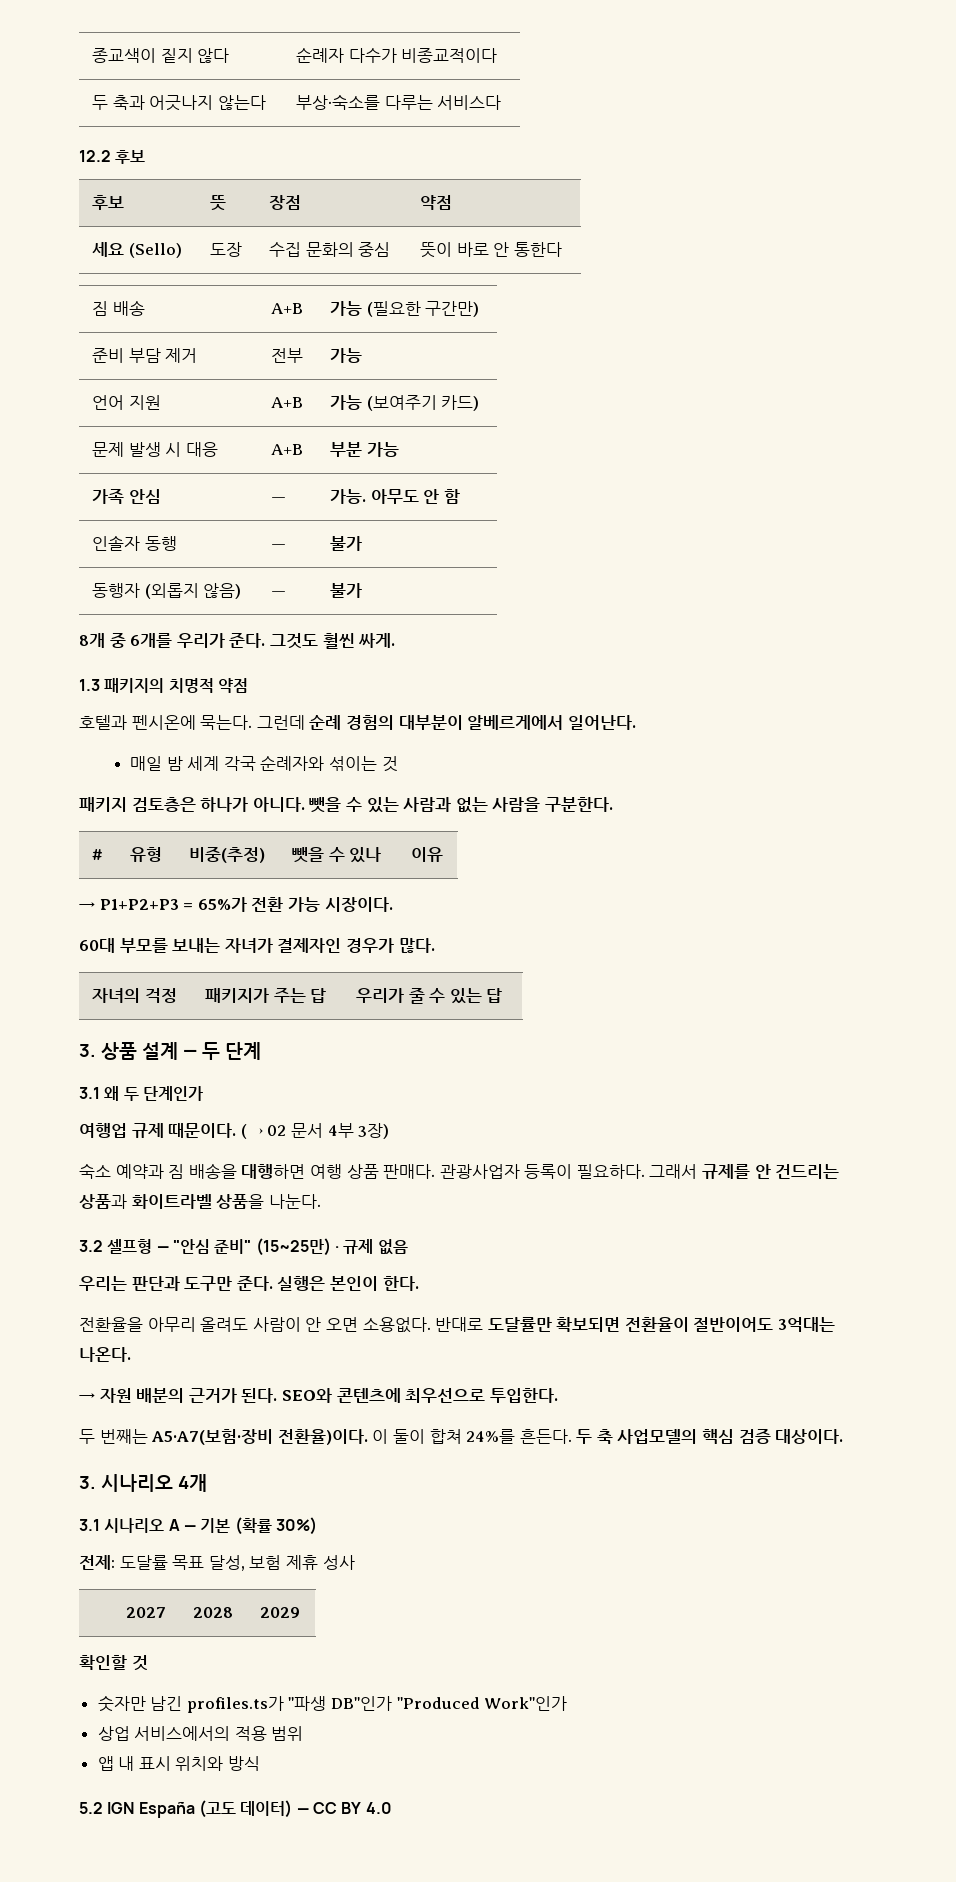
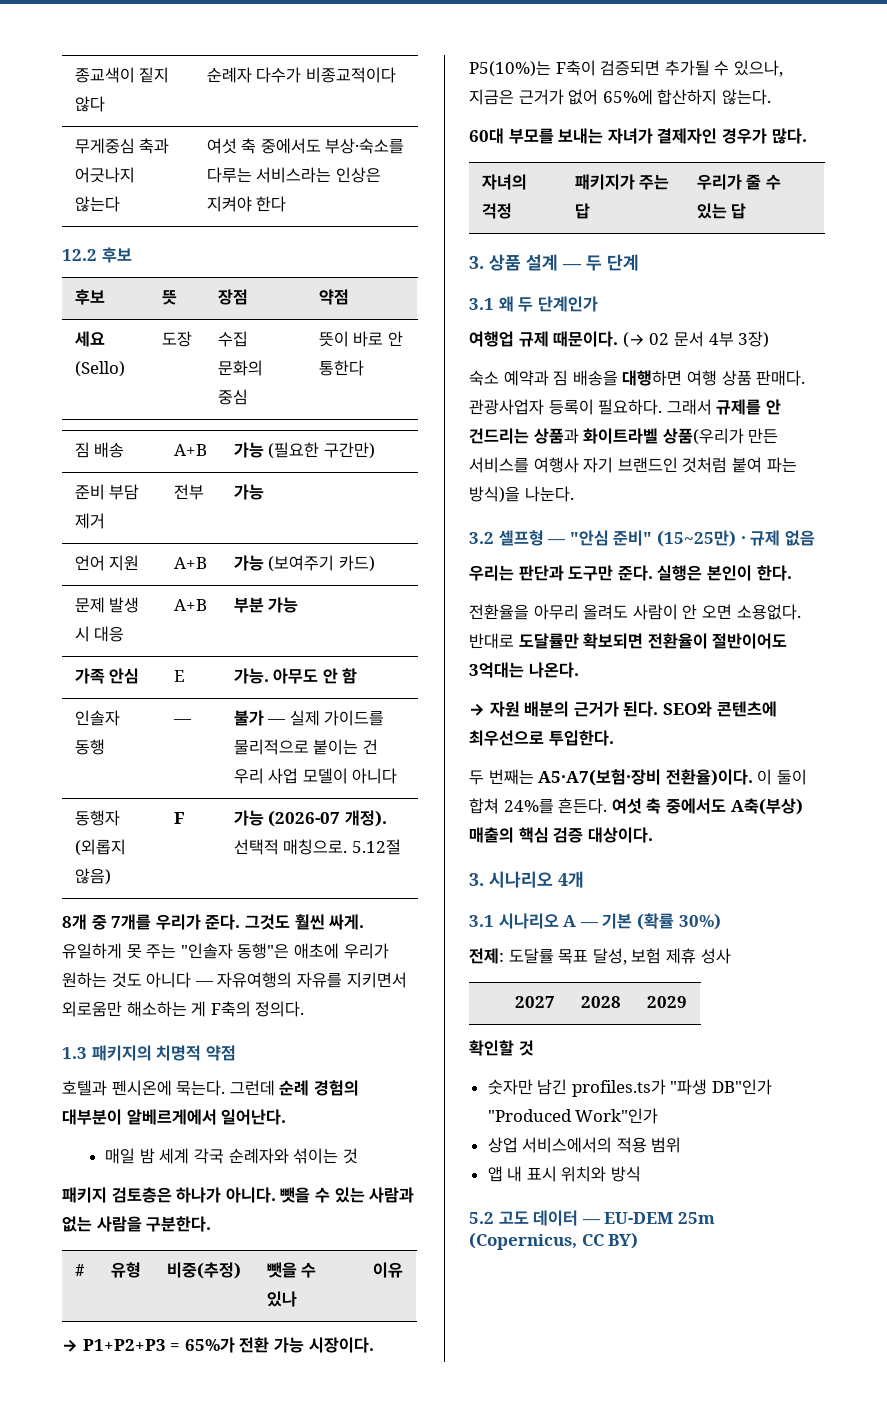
- 두 축과 어긋나지 않는다 | 부상·숙소를 다루는 서비스다
+ 무게중심 축과 어긋나지 않는다 | 여섯 축 중에서도 부상·숙소를 다루는 서비스라는 인상은 지켜야 한다
- 가족 안심 | — | 가능. 아무도 안 함
+ 가족 안심 | E | 가능. 아무도 안 함
- 인솔자 동행 | — | 불가
- 동행자 (외롭지 않음) | — | 불가
+ 인솔자 동행 | — | 불가 — 실제 가이드를 물리적으로 붙이는 건 우리 사업 모델이 아니다
+ 동행자 (외롭지 않음) | F | 가능 (2026-07 개정). 선택적 매칭으로. 5.12절
- 8개 중 6개를 우리가 준다.
+ 8개 중 7개를 우리가 준다.
+ 유일하게 못 주는 "인솔자 동행"은 애초에 우리가 원하는 것도 아니다 — 자유여행의 자유를 지키면서 외로움만 해소하는 게 F축의 정의다.
+ P5(10%)는 F축이 검증되면 추가될 수 있으나, 지금은 근거가 없어 65%에 합산하지 않는다.
- 그래서 규제를 안 건드리는 상품과 화이트라벨 상품을 나눈다.
+ 그래서 규제를 안 건드리는 상품과 화이트라벨 상품(우리가 만든 서비스를 여행사 자기 브랜드인 것처럼 붙여 파는 방식)을 나눈다.
- 두 축 사업모델의 핵심 검증 대상이다.
+ 여섯 축 중에서도 A축(부상) 매출의 핵심 검증 대상이다.
- 5.2 IGN España (고도 데이터) — CC BY 4.0
+ 5.2 고도 데이터 — EU-DEM 25m (Copernicus, CC BY)

